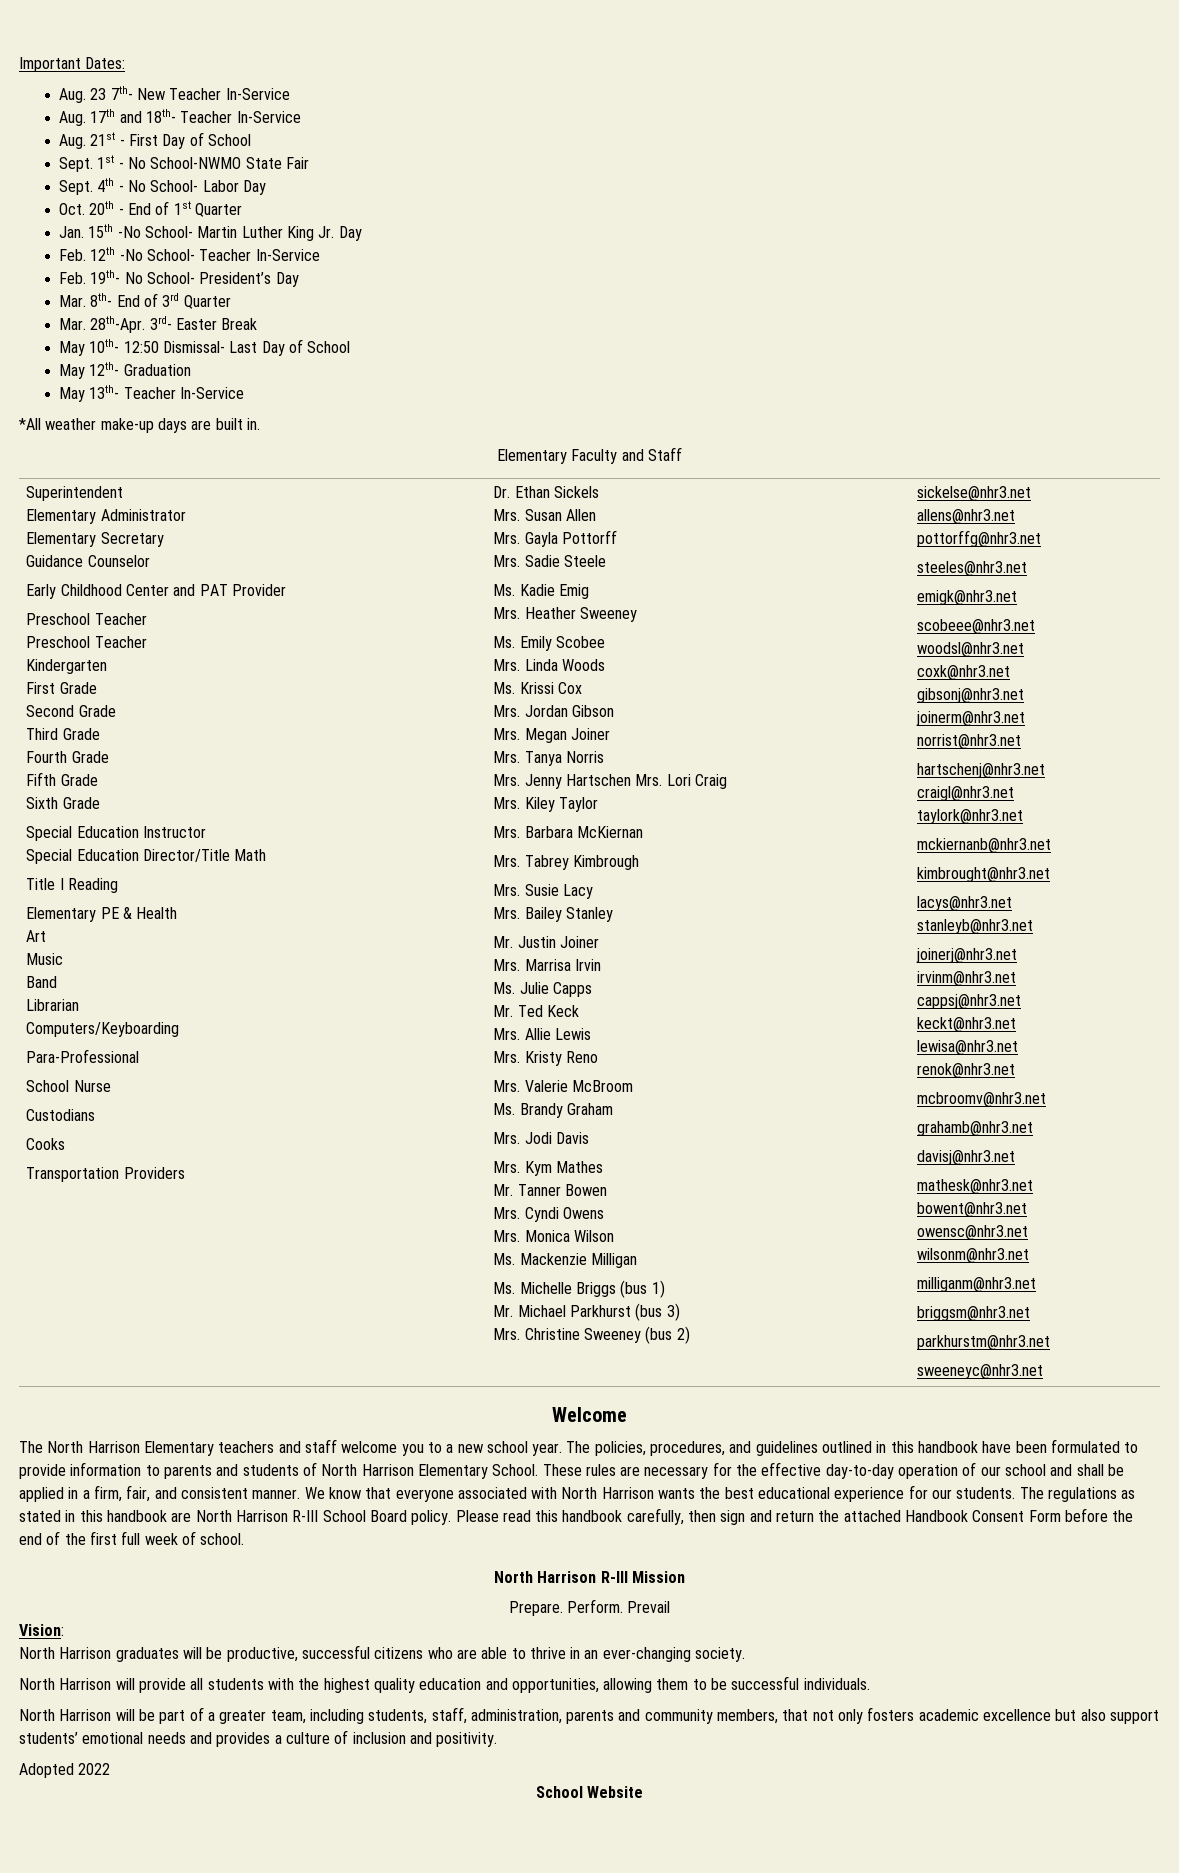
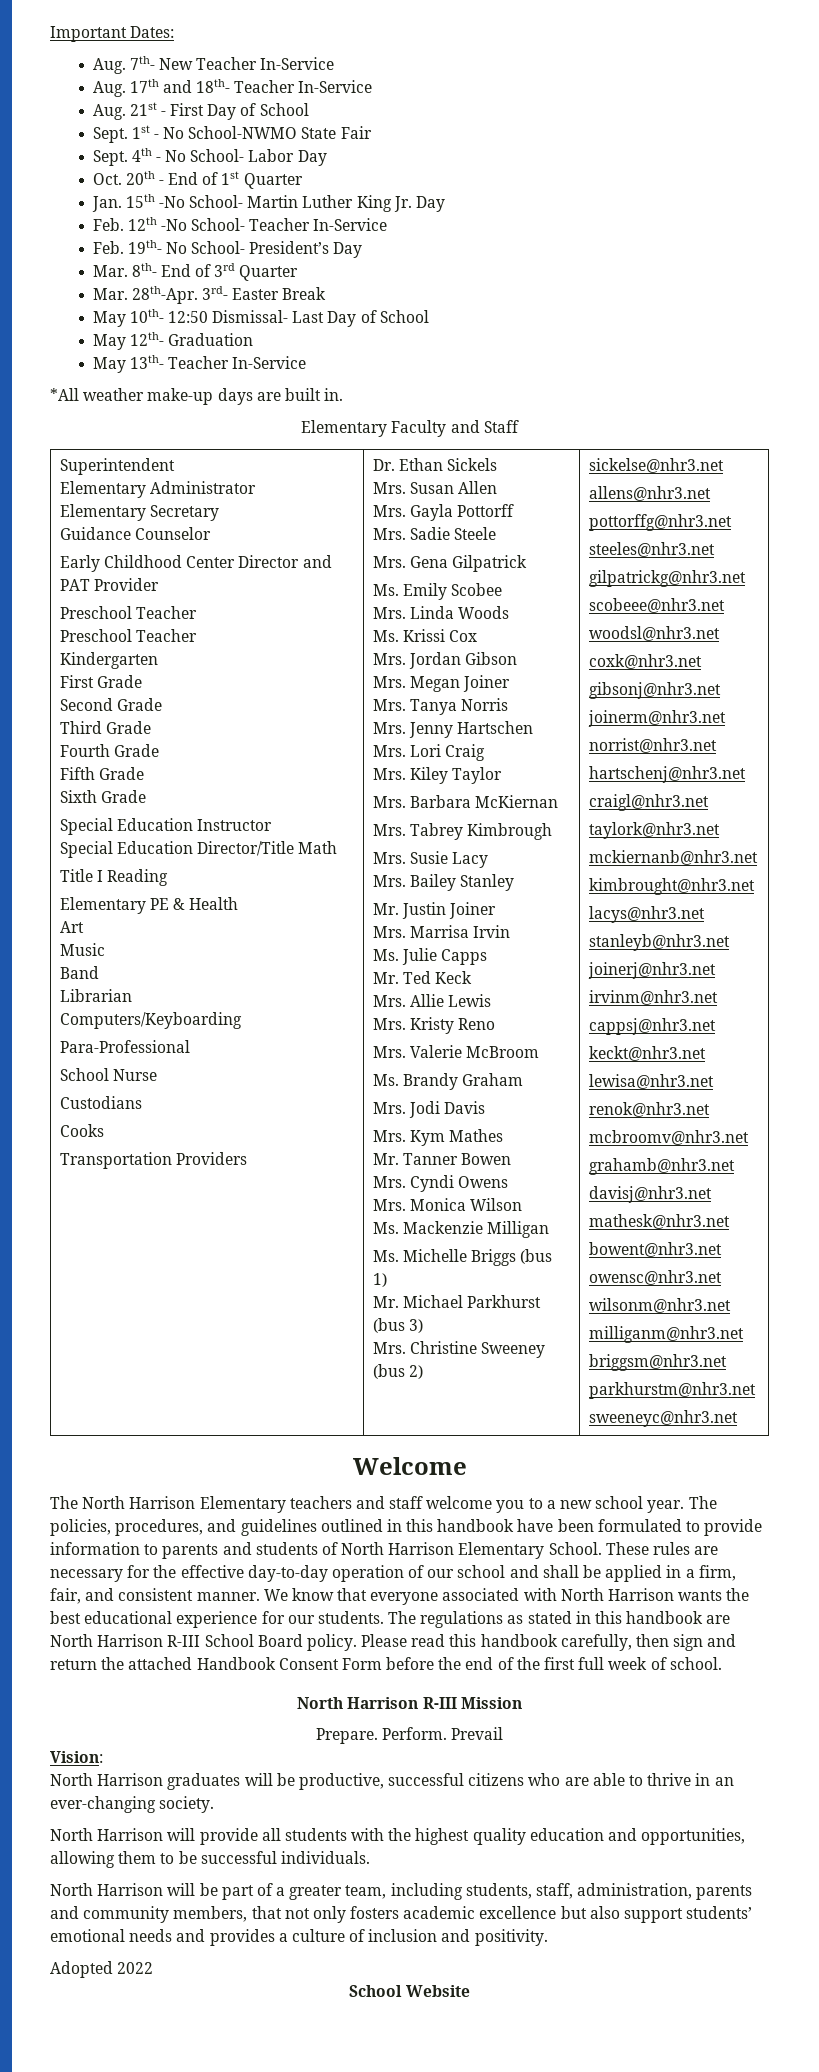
- Aug. 23 7th- New Teacher In-Service
+ Aug. 7th- New Teacher In-Service
- Early Childhood Center and PAT Provider
+ Early Childhood Center Director and PAT Provider
- Ms. Kadie Emig
- Mrs. Heather Sweeney
+ Mrs. Gena Gilpatrick
- emigk@nhr3.net
+ gilpatrickg@nhr3.net

